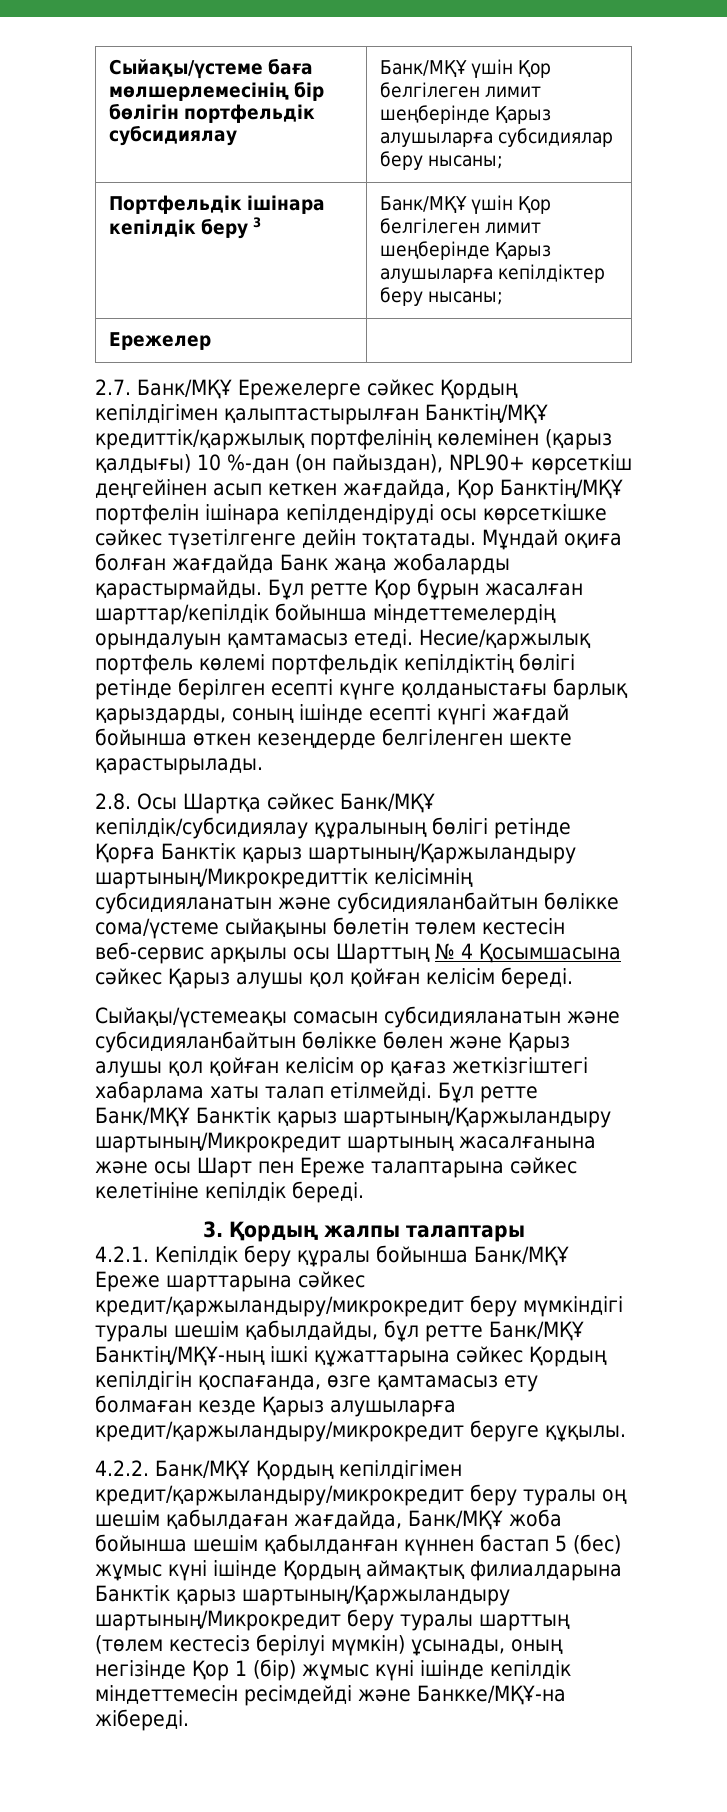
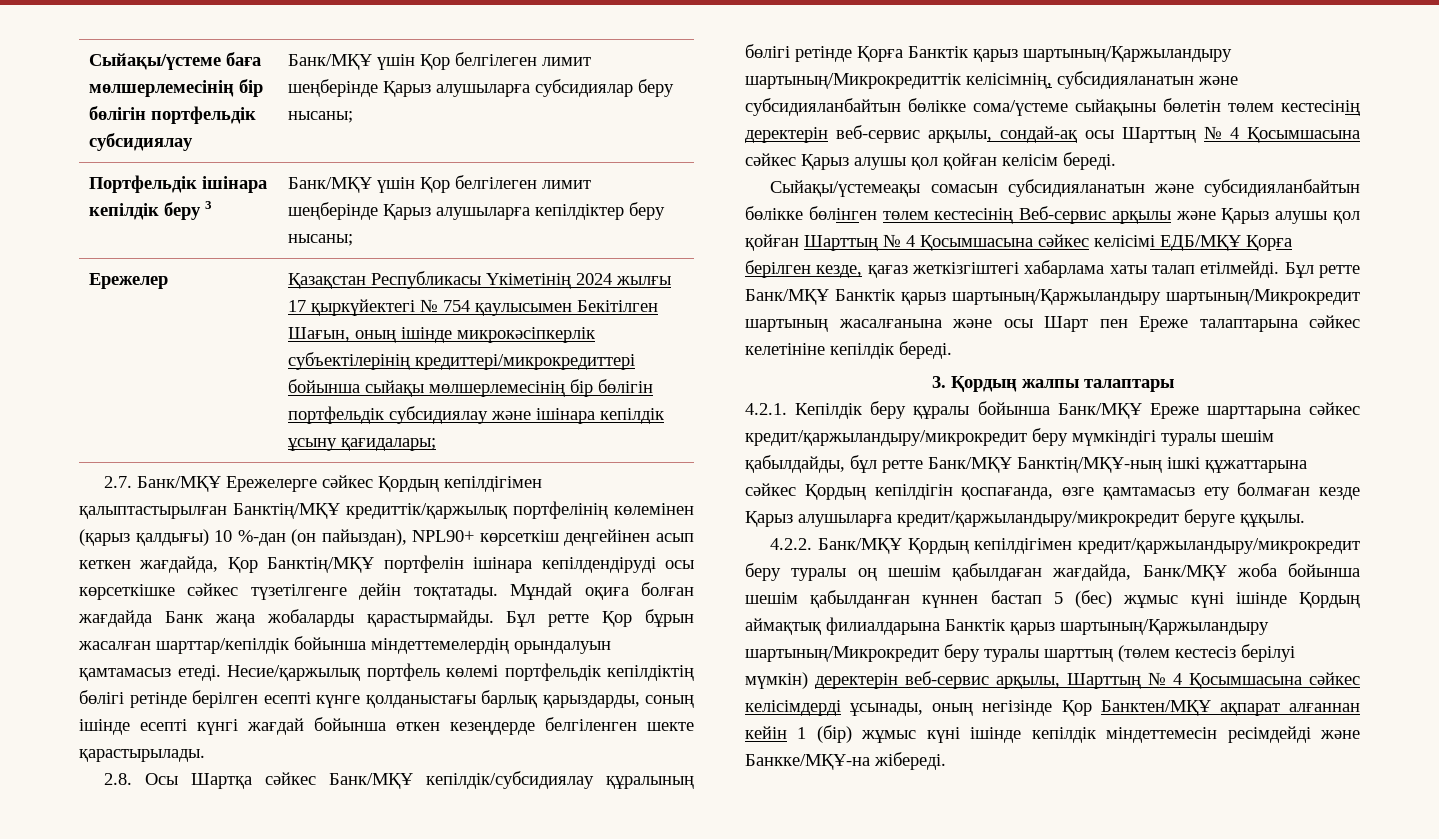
- Ережелер |
+ Ережелер | Қазақстан Республикасы Үкіметінің 2024 жылғы 17 қыркүйектегі № 754 қаулысымен Бекітілген Шағын, оның ішінде микрокәсіпкерлік субъектілерінің кредиттері/микрокредиттері бойынша сыйақы мөлшерлемесінің бір бөлігін портфельдік субсидиялау және ішінара кепілдік ұсыну қағидалары;
- 2.8. Осы Шартқа сәйкес Банк/МҚҰ кепілдік/субсидиялау құралының бөлігі ретінде Қорға Банктік қарыз шартының/Қаржыландыру шартының/Микрокредиттік келісімнің субсидияланатын және субсидияланбайтын бөлікке сома/үстеме сыйақыны бөлетін төлем кестесін веб-сервис арқылы осы Шарттың № 4 Қосымшасына сәйкес Қарыз алушы қол қойған келісім береді.
+ 2.8. Осы Шартқа сәйкес Банк/МҚҰ кепілдік/субсидиялау құралының бөлігі ретінде Қорға Банктік қарыз шартының/Қаржыландыру шартының/Микрокредиттік келісімнің, субсидияланатын және субсидияланбайтын бөлікке сома/үстеме сыйақыны бөлетін төлем кестесінің деректерін веб-сервис арқылы, сондай-ақ осы Шарттың № 4 Қосымшасына сәйкес Қарыз алушы қол қойған келісім береді.
- Сыйақы/үстемеақы сомасын субсидияланатын және субсидияланбайтын бөлікке бөлен және Қарыз алушы қол қойған келісім ор қағаз жеткізгіштегі хабарлама хаты талап етілмейді.
+ Сыйақы/үстемеақы сомасын субсидияланатын және субсидияланбайтын бөлікке бөлінген төлем кестесінің Веб-сервис арқылы және Қарыз алушы қол қойған Шарттың № 4 Қосымшасына сәйкес келісімі ЕДБ/МҚҰ Қорға берілген кезде, қағаз жеткізгіштегі хабарлама хаты талап етілмейді.
- 4.2.2. Банк/МҚҰ Қордың кепілдігімен кредит/қаржыландыру/микрокредит беру туралы оң шешім қабылдаған жағдайда, Банк/МҚҰ жоба бойынша шешім қабылданған күннен бастап 5 (бес) жұмыс күні ішінде Қордың аймақтық филиалдарына Банктік қарыз шартының/Қаржыландыру шартының/Микрокредит беру туралы шарттың (төлем кестесіз берілуі мүмкін) ұсынады, оның негізінде Қор 1 (бір) жұмыс күні ішінде кепілдік міндеттемесін ресімдейді және Банкке/МҚҰ-на жібереді.
+ 4.2.2. Банк/МҚҰ Қордың кепілдігімен кредит/қаржыландыру/микрокредит беру туралы оң шешім қабылдаған жағдайда, Банк/МҚҰ жоба бойынша шешім қабылданған күннен бастап 5 (бес) жұмыс күні ішінде Қордың аймақтық филиалдарына Банктік қарыз шартының/Қаржыландыру шартының/Микрокредит беру туралы шарттың (төлем кестесіз берілуі мүмкін) деректерін веб-сервис арқылы, Шарттың № 4 Қосымшасына сәйкес келісімдерді ұсынады, оның негізінде Қор Банктен/МҚҰ ақпарат алғаннан кейін 1 (бір) жұмыс күні ішінде кепілдік міндеттемесін ресімдейді және Банкке/МҚҰ-на жібереді.

